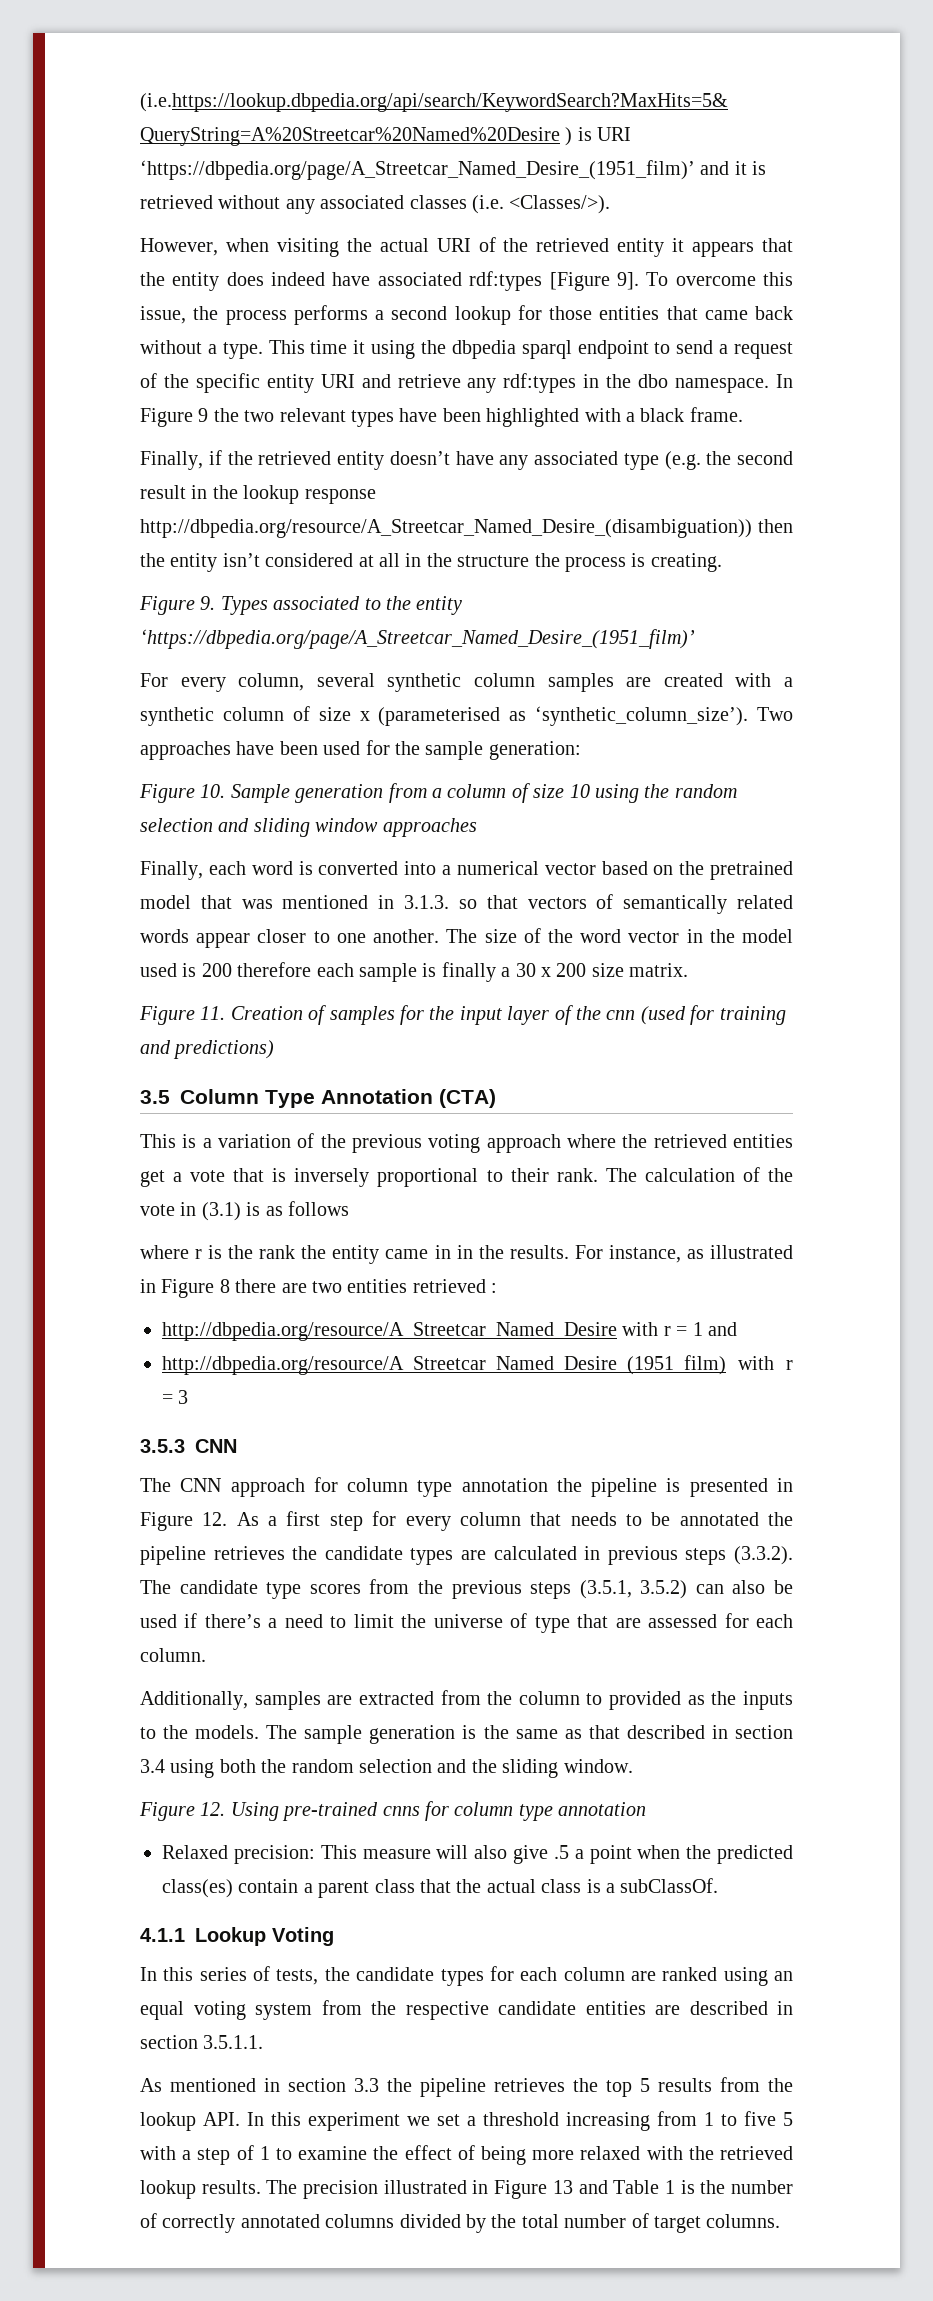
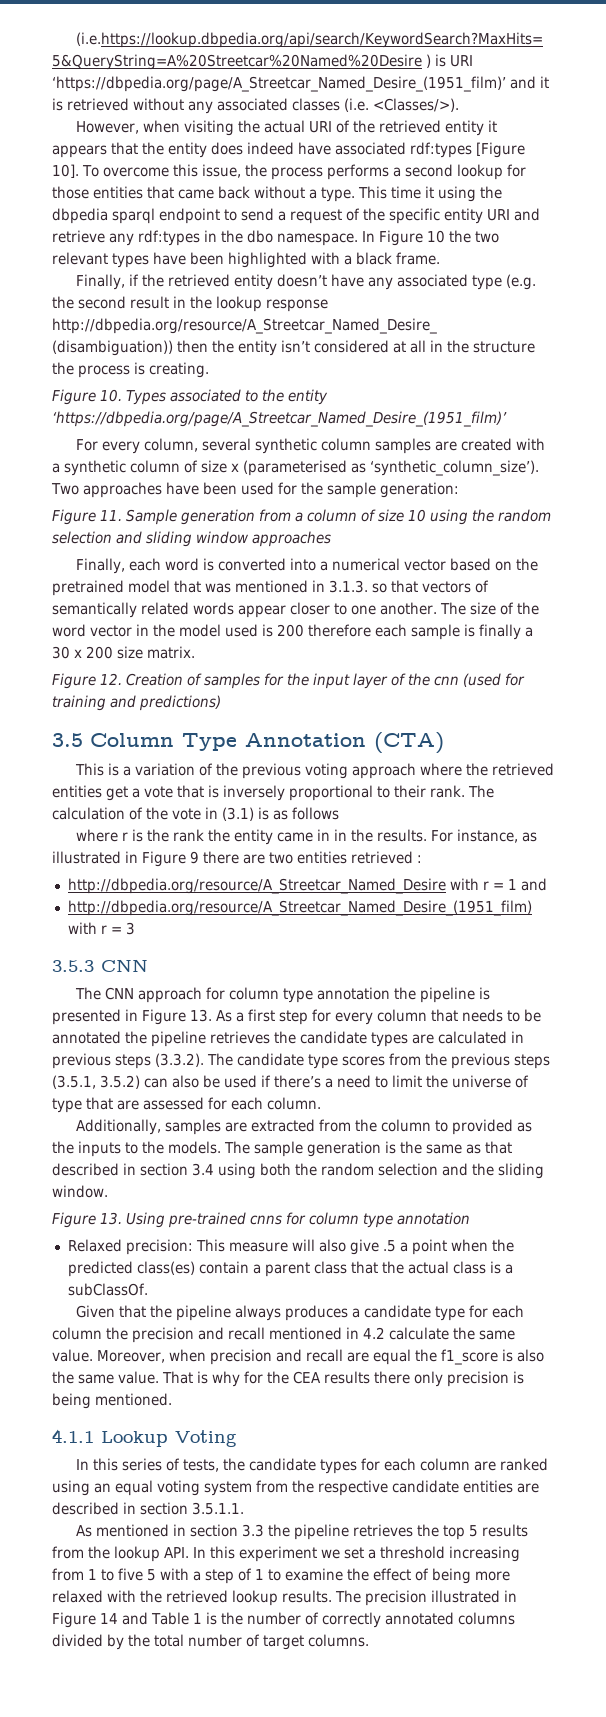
- However, when visiting the actual URI of the retrieved entity it appears that the entity does indeed have associated rdf:types [Figure 9].
+ However, when visiting the actual URI of the retrieved entity it appears that the entity does indeed have associated rdf:types [Figure 10].
- In Figure 9 the two relevant types have been highlighted with a black frame.
+ In Figure 10 the two relevant types have been highlighted with a black frame.
- Figure 9. Types associated to the entity ‘https://dbpedia.org/page/A_Streetcar_Named_Desire_(1951_film)’
+ Figure 10. Types associated to the entity ‘https://dbpedia.org/page/A_Streetcar_Named_Desire_(1951_film)’
- Figure 10. Sample generation from a column of size 10 using the random selection and sliding window approaches
+ Figure 11. Sample generation from a column of size 10 using the random selection and sliding window approaches
- Figure 11. Creation of samples for the input layer of the cnn (used for training and predictions)
+ Figure 12. Creation of samples for the input layer of the cnn (used for training and predictions)
- For instance, as illustrated in Figure 8 there are two entities retrieved :
+ For instance, as illustrated in Figure 9 there are two entities retrieved :
- The CNN approach for column type annotation the pipeline is presented in Figure 12. As a first step for every column that needs to be annotated the pipeline retrieves the candidate types are calculated in previous steps (3.3.2). The candidate type scores from the previous steps (3.5.1, 3.5.2) can also be used if there’s a need to limit the universe of type that are assessed for each column.
+ The CNN approach for column type annotation the pipeline is presented in Figure 13. As a first step for every column that needs to be annotated the pipeline retrieves the candidate types are calculated in previous steps (3.3.2). The candidate type scores from the previous steps (3.5.1, 3.5.2) can also be used if there’s a need to limit the universe of type that are assessed for each column.
- Figure 12. Using pre-trained cnns for column type annotation
+ Figure 13. Using pre-trained cnns for column type annotation
+ Given that the pipeline always produces a candidate type for each column the precision and recall mentioned in 4.2 calculate the same value. Moreover, when precision and recall are equal the f1_score is also the same value. That is why for the CEA results there only precision is being mentioned.
- The precision illustrated in Figure 13 and Table 1 is the number of correctly annotated columns divided by the total number of target columns.
+ The precision illustrated in Figure 14 and Table 1 is the number of correctly annotated columns divided by the total number of target columns.

